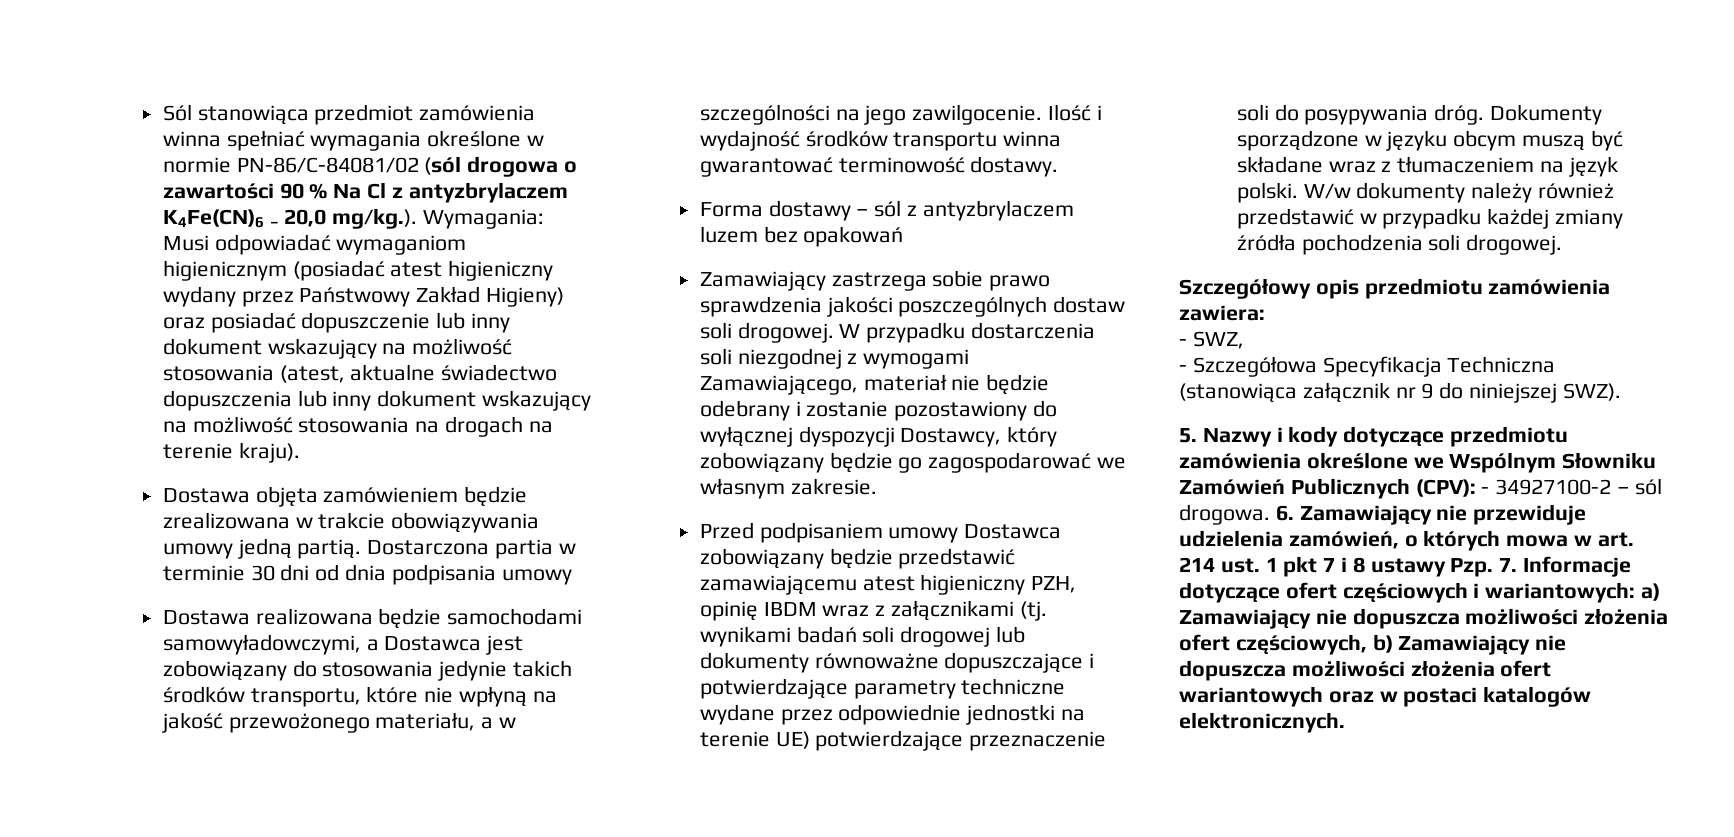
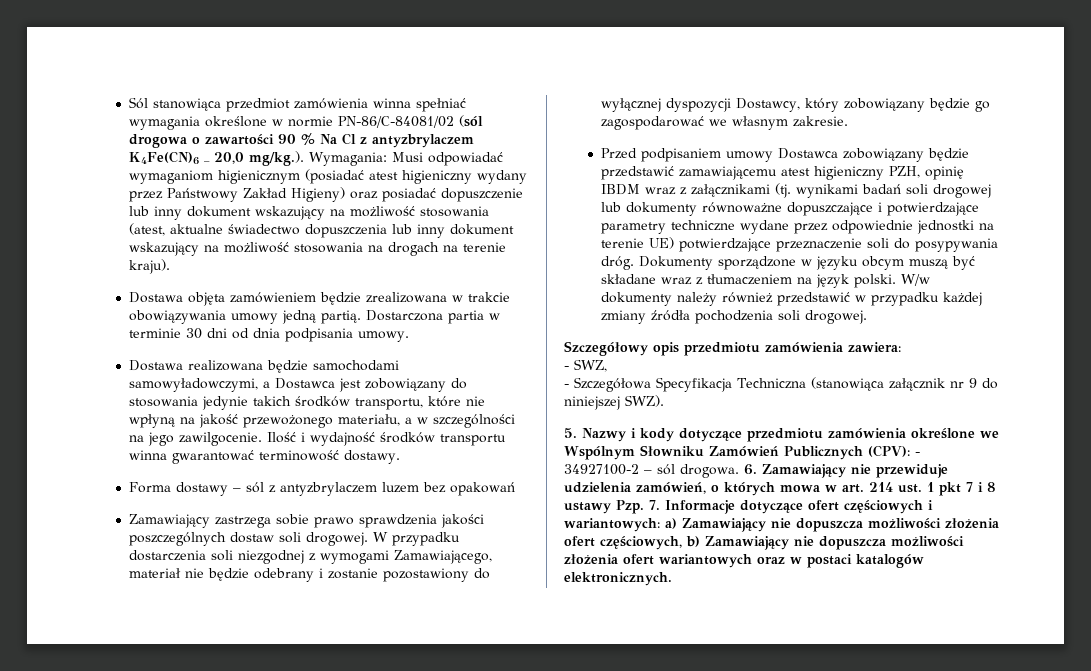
- Dostarczona partia w terminie 30 dni od dnia podpisania umowy
+ Dostarczona partia w terminie 30 dni od dnia podpisania umowy.

